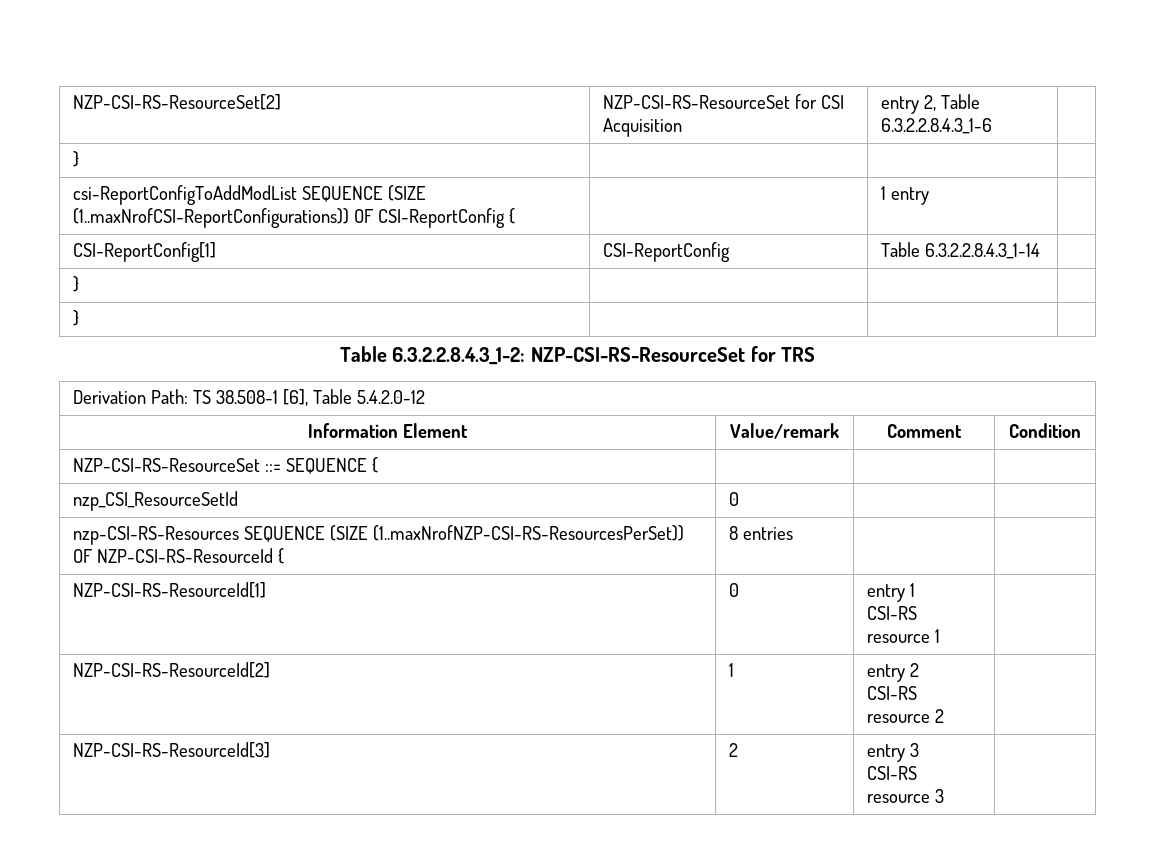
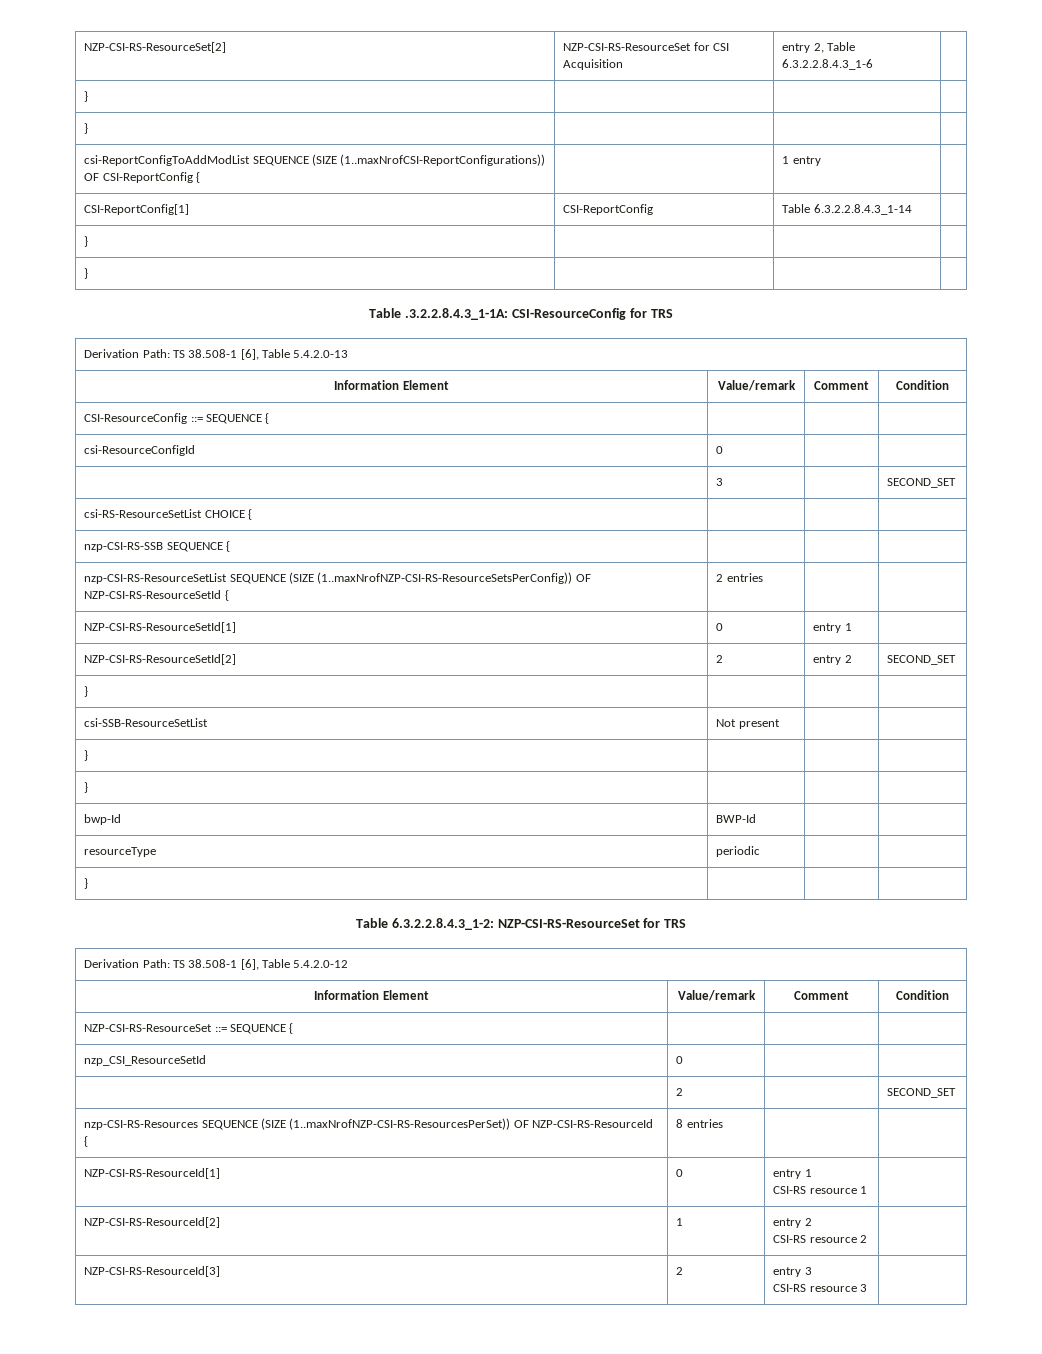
  NZP-CSI-RS-ResourceSet[2] | NZP-CSI-RS-ResourceSet for CSI Acquisition | entry 2, Table 6.3.2.2.8.4.3_1-6 |
+ } | | |
+ Table .3.2.2.8.4.3_1-1A: CSI-ResourceConfig for TRS
+ Derivation Path: TS 38.508-1 [6], Table 5.4.2.0-13
+ Information Element | Value/remark | Comment | Condition
+ CSI-ResourceConfig ::= SEQUENCE { | | |
+ csi-ResourceConfigId | 0 | |
+ | 3 | | SECOND_SET
+ csi-RS-ResourceSetList CHOICE { | | |
+ nzp-CSI-RS-SSB SEQUENCE { | | |
+ nzp-CSI-RS-ResourceSetList SEQUENCE (SIZE (1..maxNrofNZP-CSI-RS-ResourceSetsPerConfig)) OF NZP-CSI-RS-ResourceSetId { | 2 entries | |
+ NZP-CSI-RS-ResourceSetId[1] | 0 | entry 1 |
+ NZP-CSI-RS-ResourceSetId[2] | 2 | entry 2 | SECOND_SET
+ } | | |
+ csi-SSB-ResourceSetList | Not present | |
+ } | | |
+ } | | |
+ bwp-Id | BWP-Id | |
+ resourceType | periodic | |
+ } | | |
+ | 2 | | SECOND_SET

